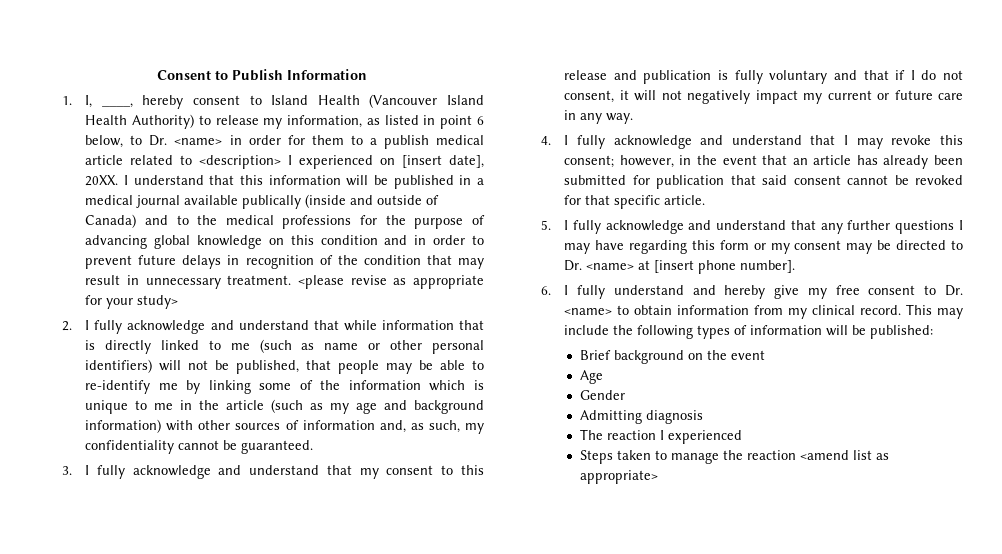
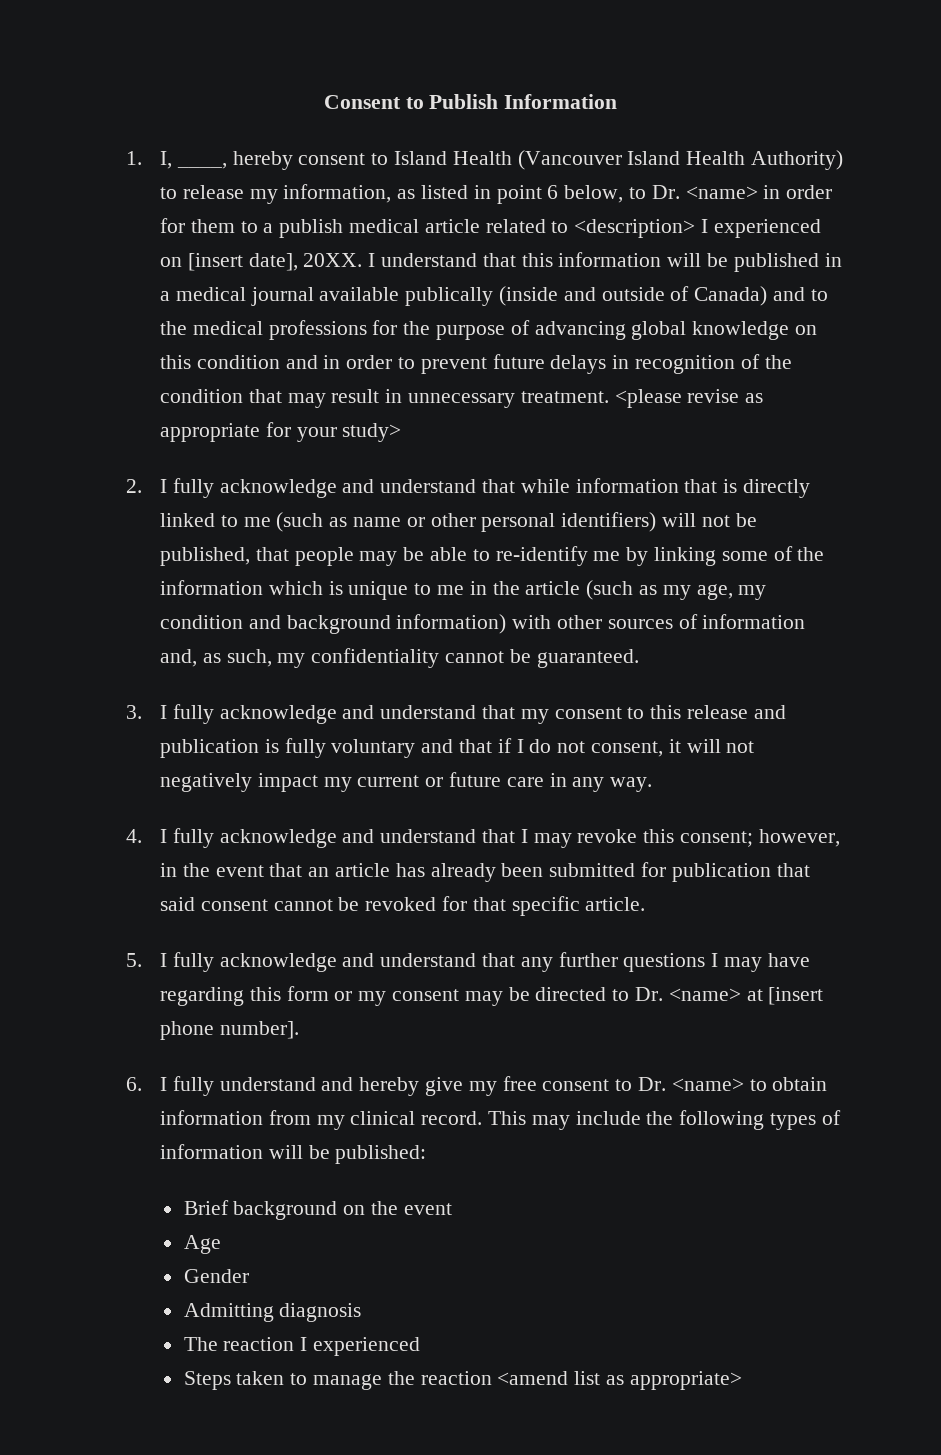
- 2. I fully acknowledge and understand that while information that is directly linked to me (such as name or other personal identifiers) will not be published, that people may be able to re-identify me by linking some of the information which is unique to me in the article (such as my age and background information) with other sources of information and, as such, my confidentiality cannot be guaranteed.
+ 2. I fully acknowledge and understand that while information that is directly linked to me (such as name or other personal identifiers) will not be published, that people may be able to re-identify me by linking some of the information which is unique to me in the article (such as my age, my condition and background information) with other sources of information and, as such, my confidentiality cannot be guaranteed.

